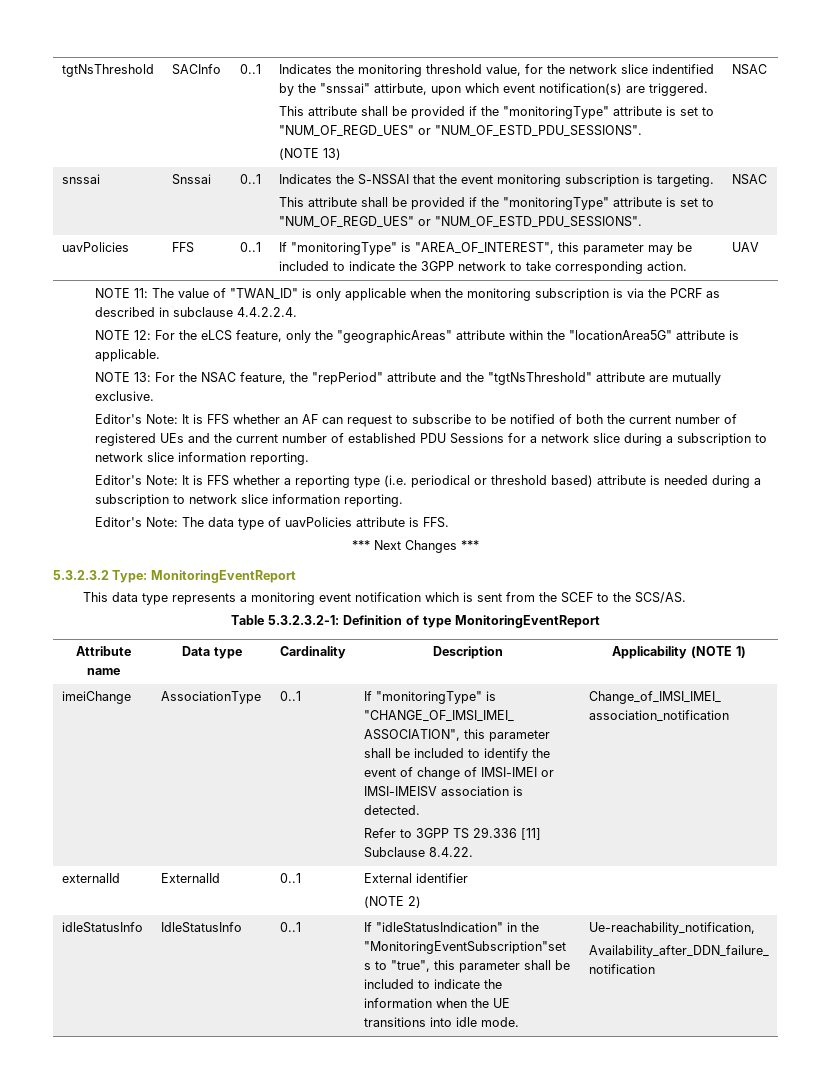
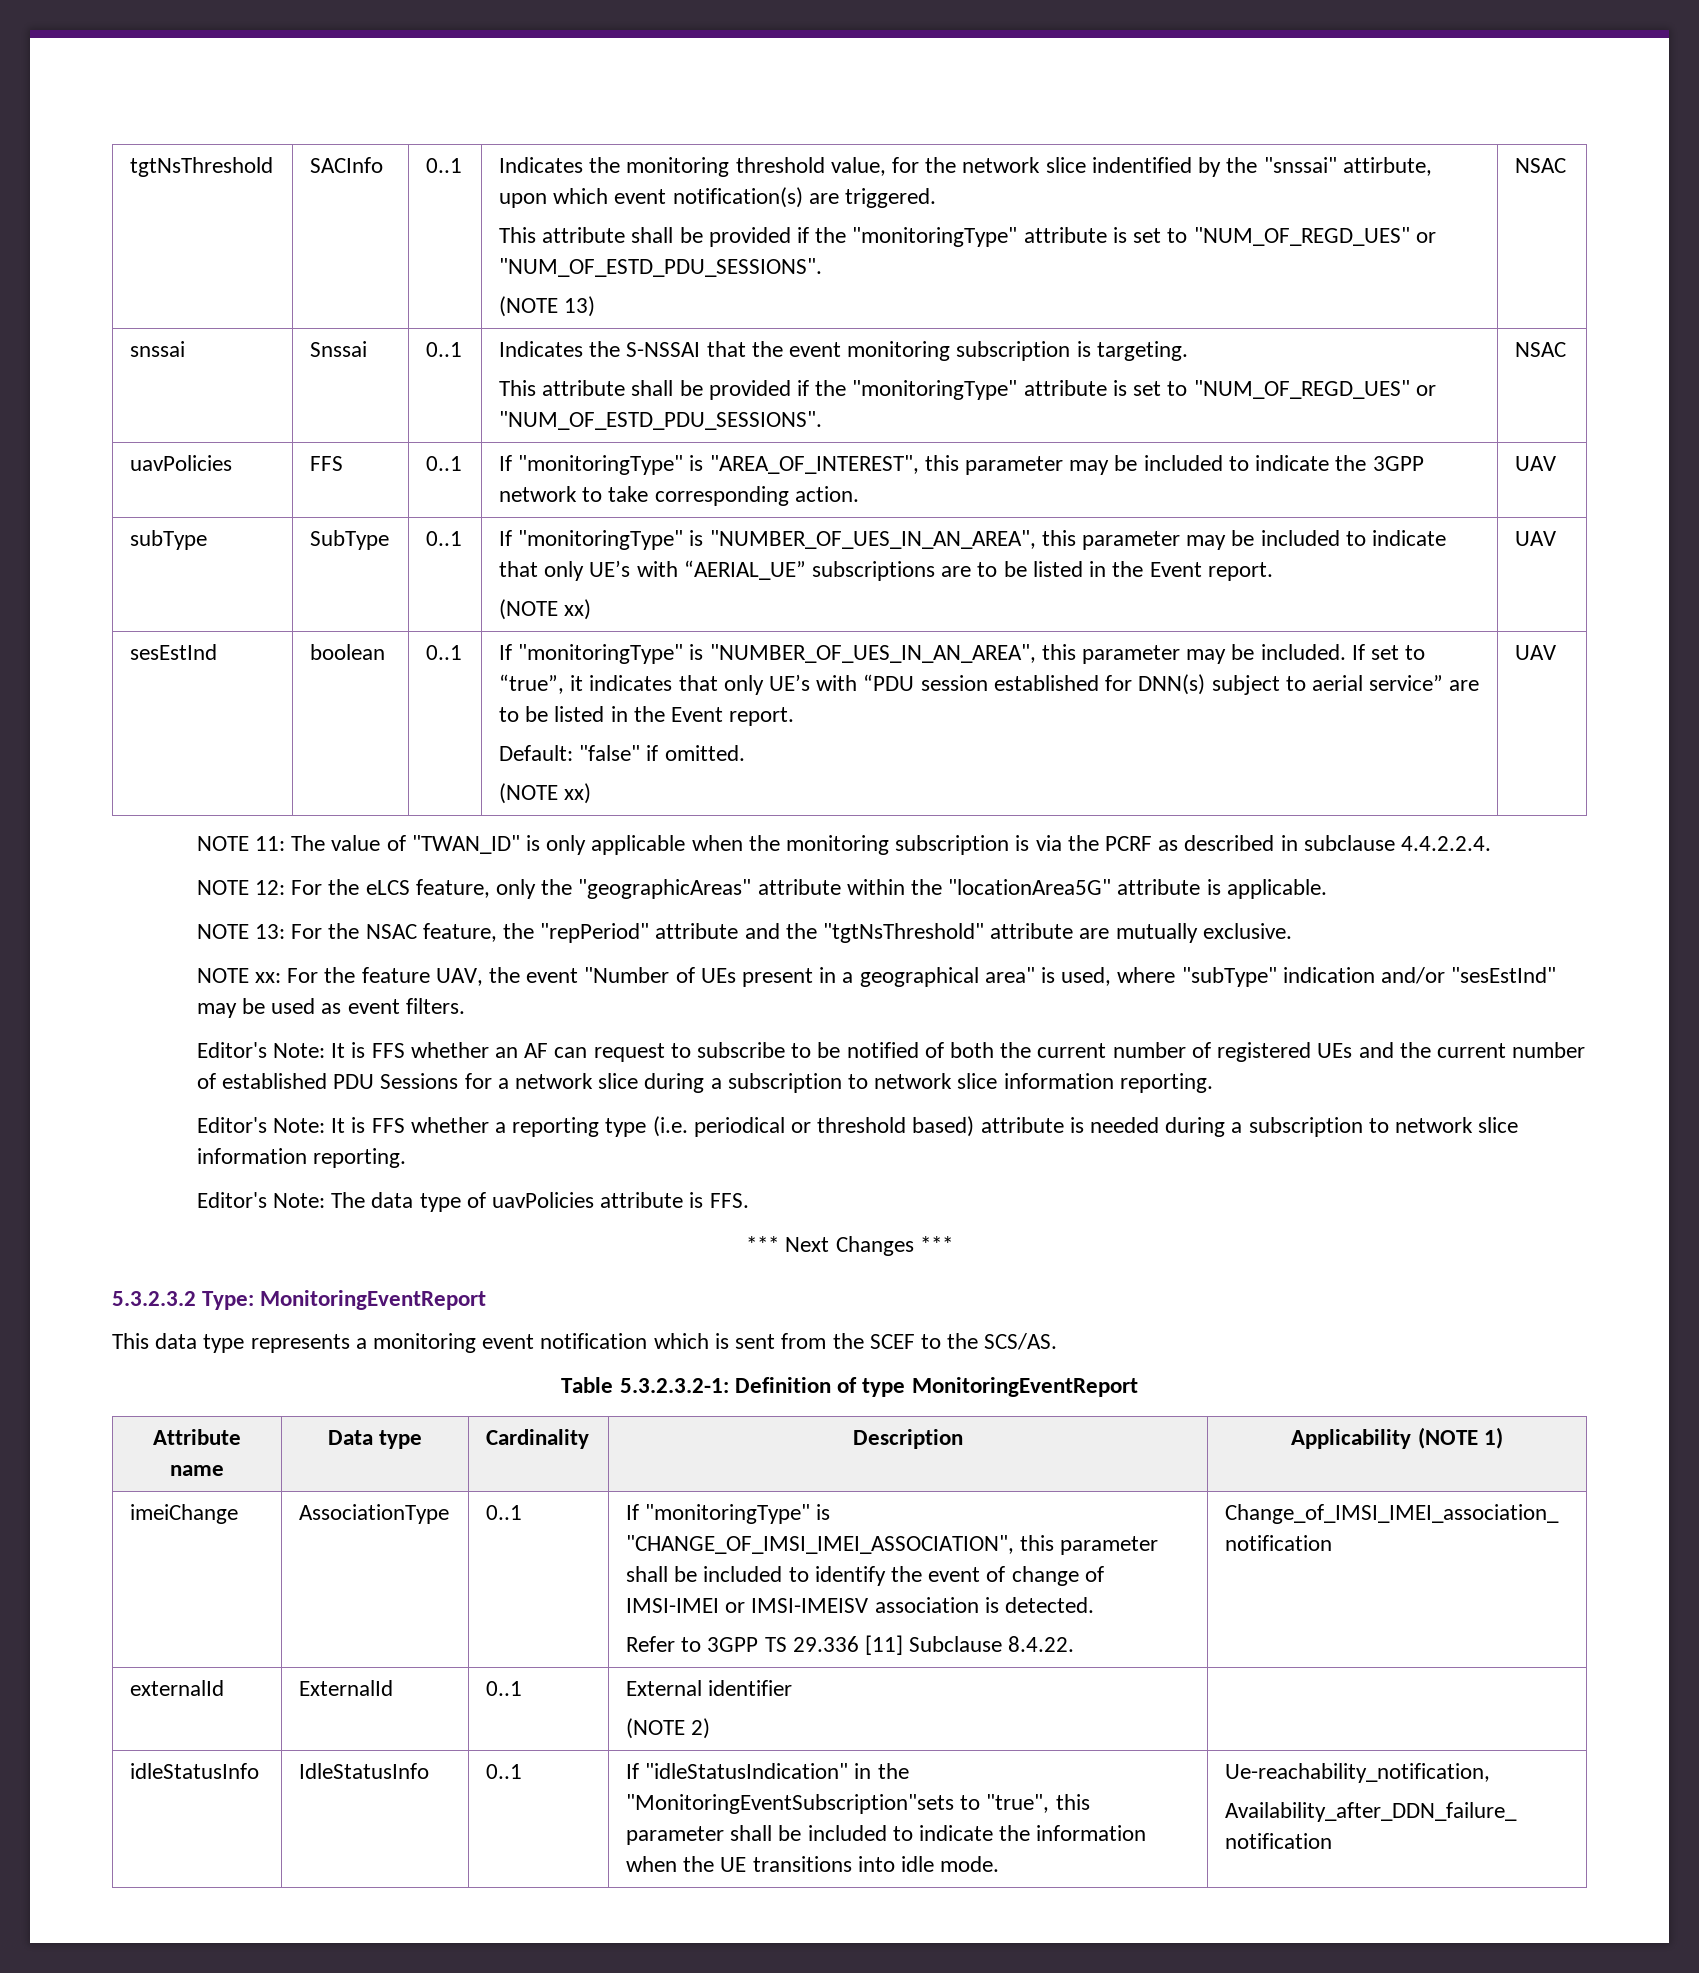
+ subType | SubType | 0..1 | If "monitoringType" is "NUMBER_OF_UES_IN_AN_AREA", this parameter may be included to indicate that only UE’s with “AERIAL_UE” subscriptions are to be listed in the Event report.
+ (NOTE xx) | UAV
+ sesEstInd | boolean | 0..1 | If "monitoringType" is "NUMBER_OF_UES_IN_AN_AREA", this parameter may be included. If set to “true”, it indicates that only UE’s with “PDU session established for DNN(s) subject to aerial service” are to be listed in the Event report.
+ Default: "false" if omitted.
+ (NOTE xx) | UAV
+ NOTE xx: For the feature UAV, the event "Number of UEs present in a geographical area" is used, where "subType" indication and/or "sesEstInd" may be used as event filters.

